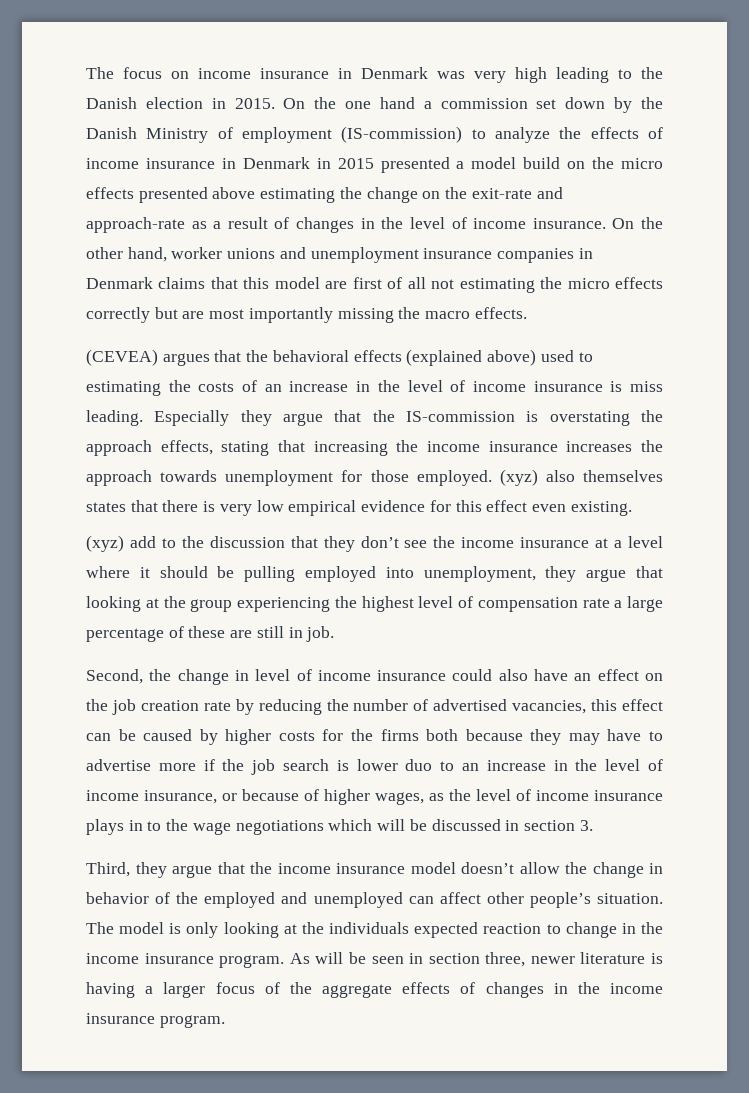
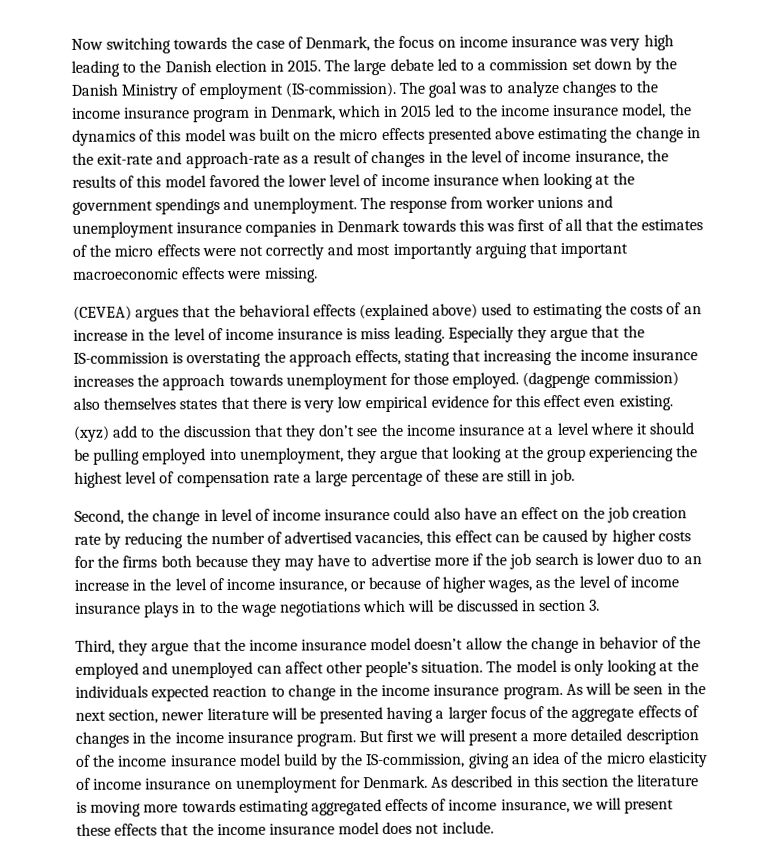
- The focus on income insurance in Denmark was very high leading to the Danish election in 2015.
+ Now switching towards the case of Denmark, the focus on income insurance was very high leading to the Danish election in 2015.
- On the one hand a commission set down by the Danish Ministry of employment (IS-commission) to analyze the effects of income insurance in Denmark in 2015 presented a model build on the micro effects presented above estimating the change on the exit-rate and approach-rate as a result of changes in the level of income insurance. On the other hand, worker unions and unemployment insurance companies in Denmark claims that this model are first of all not estimating the micro effects correctly but are most importantly missing the macro effects.
+ The large debate led to a commission set down by the Danish Ministry of employment (IS-commission). The goal was to analyze changes to the income insurance program in Denmark, which in 2015 led to the income insurance model, the dynamics of this model was built on the micro effects presented above estimating the change in the exit-rate and approach-rate as a result of changes in the level of income insurance, the results of this model favored the lower level of income insurance when looking at the government spendings and unemployment. The response from worker unions and unemployment insurance companies in Denmark towards this was first of all that the estimates of the micro effects were not correctly and most importantly arguing that important macroeconomic effects were missing.
- (xyz) also themselves states that there is very low empirical evidence for this effect even existing.
+ (dagpenge commission) also themselves states that there is very low empirical evidence for this effect even existing.
- As will be seen in section three, newer literature is having a larger focus of the aggregate effects of changes in the income insurance program.
+ As will be seen in the next section, newer literature will be presented having a larger focus of the aggregate effects of changes in the income insurance program.
+ But first we will present a more detailed description of the income insurance model build by the IS-commission, giving an idea of the micro elasticity of income insurance on unemployment for Denmark. As described in this section the literature is moving more towards estimating aggregated effects of income insurance, we will present these effects that the income insurance model does not include.

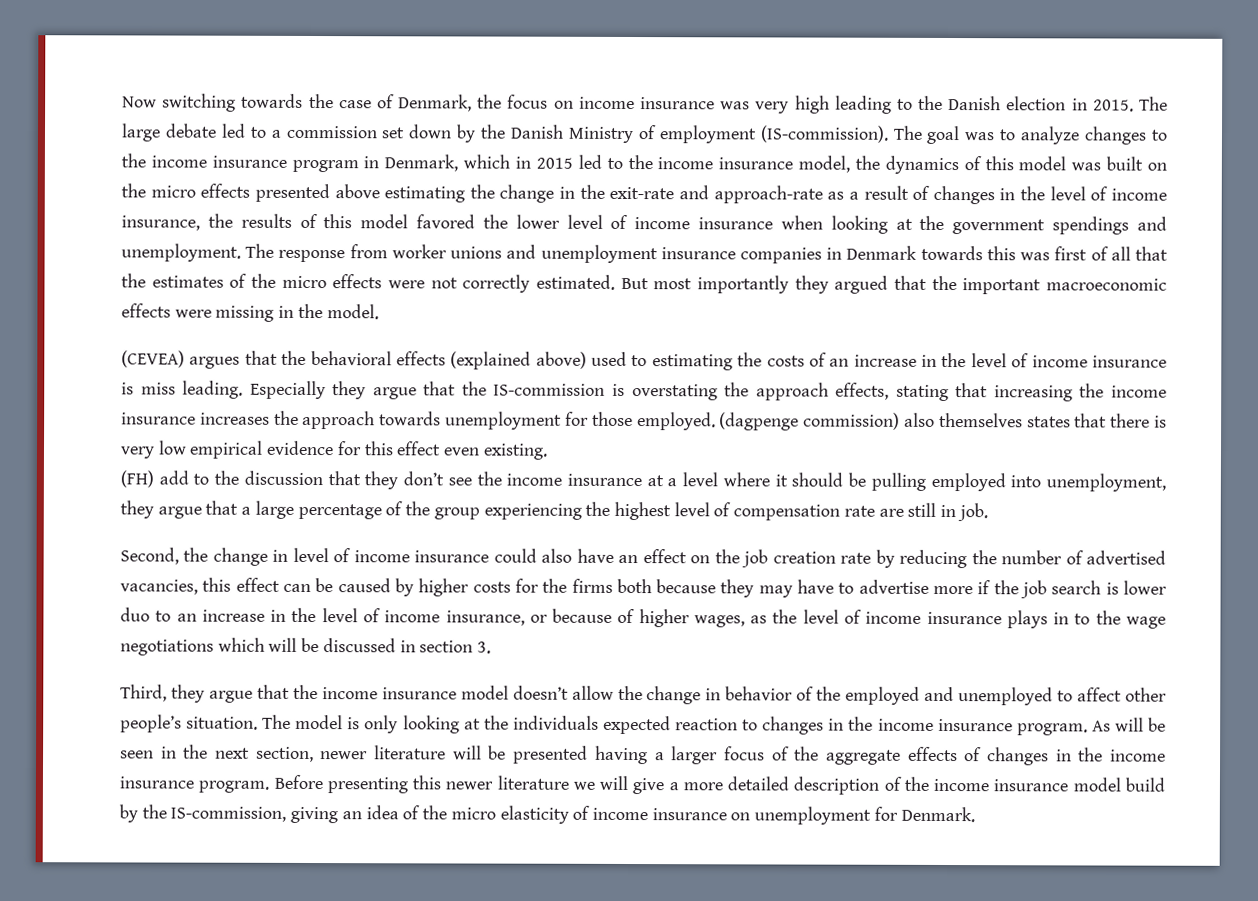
- The response from worker unions and unemployment insurance companies in Denmark towards this was first of all that the estimates of the micro effects were not correctly and most importantly arguing that important macroeconomic effects were missing.
+ The response from worker unions and unemployment insurance companies in Denmark towards this was first of all that the estimates of the micro effects were not correctly estimated. But most importantly they argued that the important macroeconomic effects were missing in the model.
- (xyz) add to the discussion that they don’t see the income insurance at a level where it should be pulling employed into unemployment, they argue that looking at the group experiencing the highest level of compensation rate a large percentage of these are still in job.
+ (FH) add to the discussion that they don’t see the income insurance at a level where it should be pulling employed into unemployment, they argue that a large percentage of the group experiencing the highest level of compensation rate are still in job.
- Third, they argue that the income insurance model doesn’t allow the change in behavior of the employed and unemployed can affect other people’s situation.
+ Third, they argue that the income insurance model doesn’t allow the change in behavior of the employed and unemployed to affect other people’s situation.
- The model is only looking at the individuals expected reaction to change in the income insurance program.
+ The model is only looking at the individuals expected reaction to changes in the income insurance program.
- But first we will present a more detailed description of the income insurance model build by the IS-commission, giving an idea of the micro elasticity of income insurance on unemployment for Denmark. As described in this section the literature is moving more towards estimating aggregated effects of income insurance, we will present these effects that the income insurance model does not include.
+ Before presenting this newer literature we will give a more detailed description of the income insurance model build by the IS-commission, giving an idea of the micro elasticity of income insurance on unemployment for Denmark.

